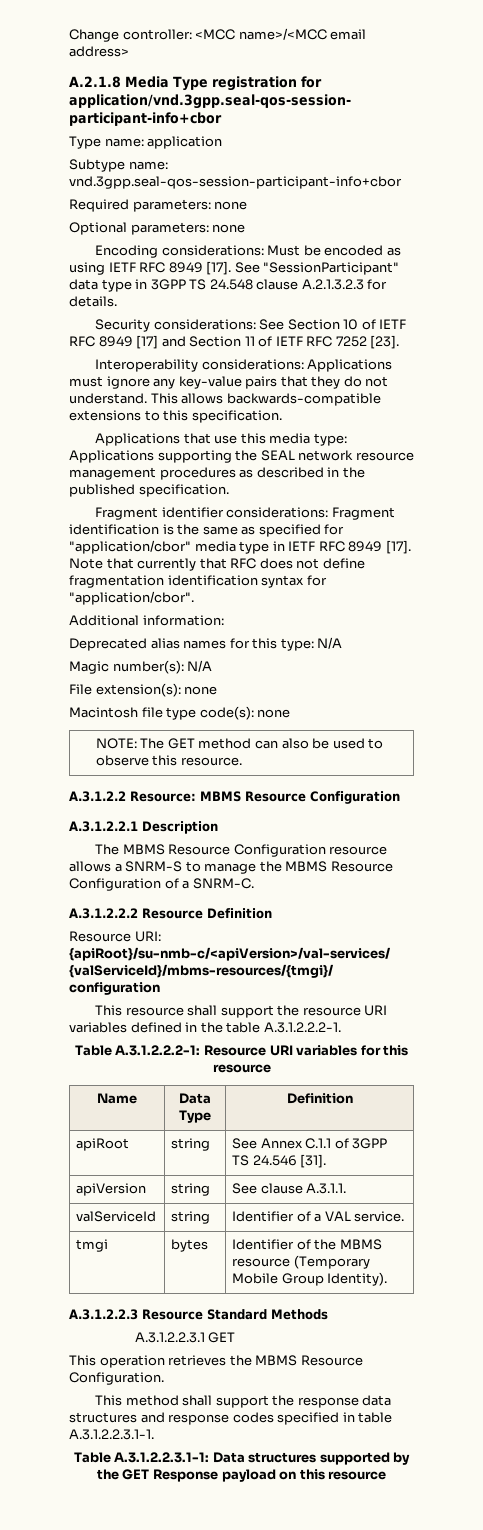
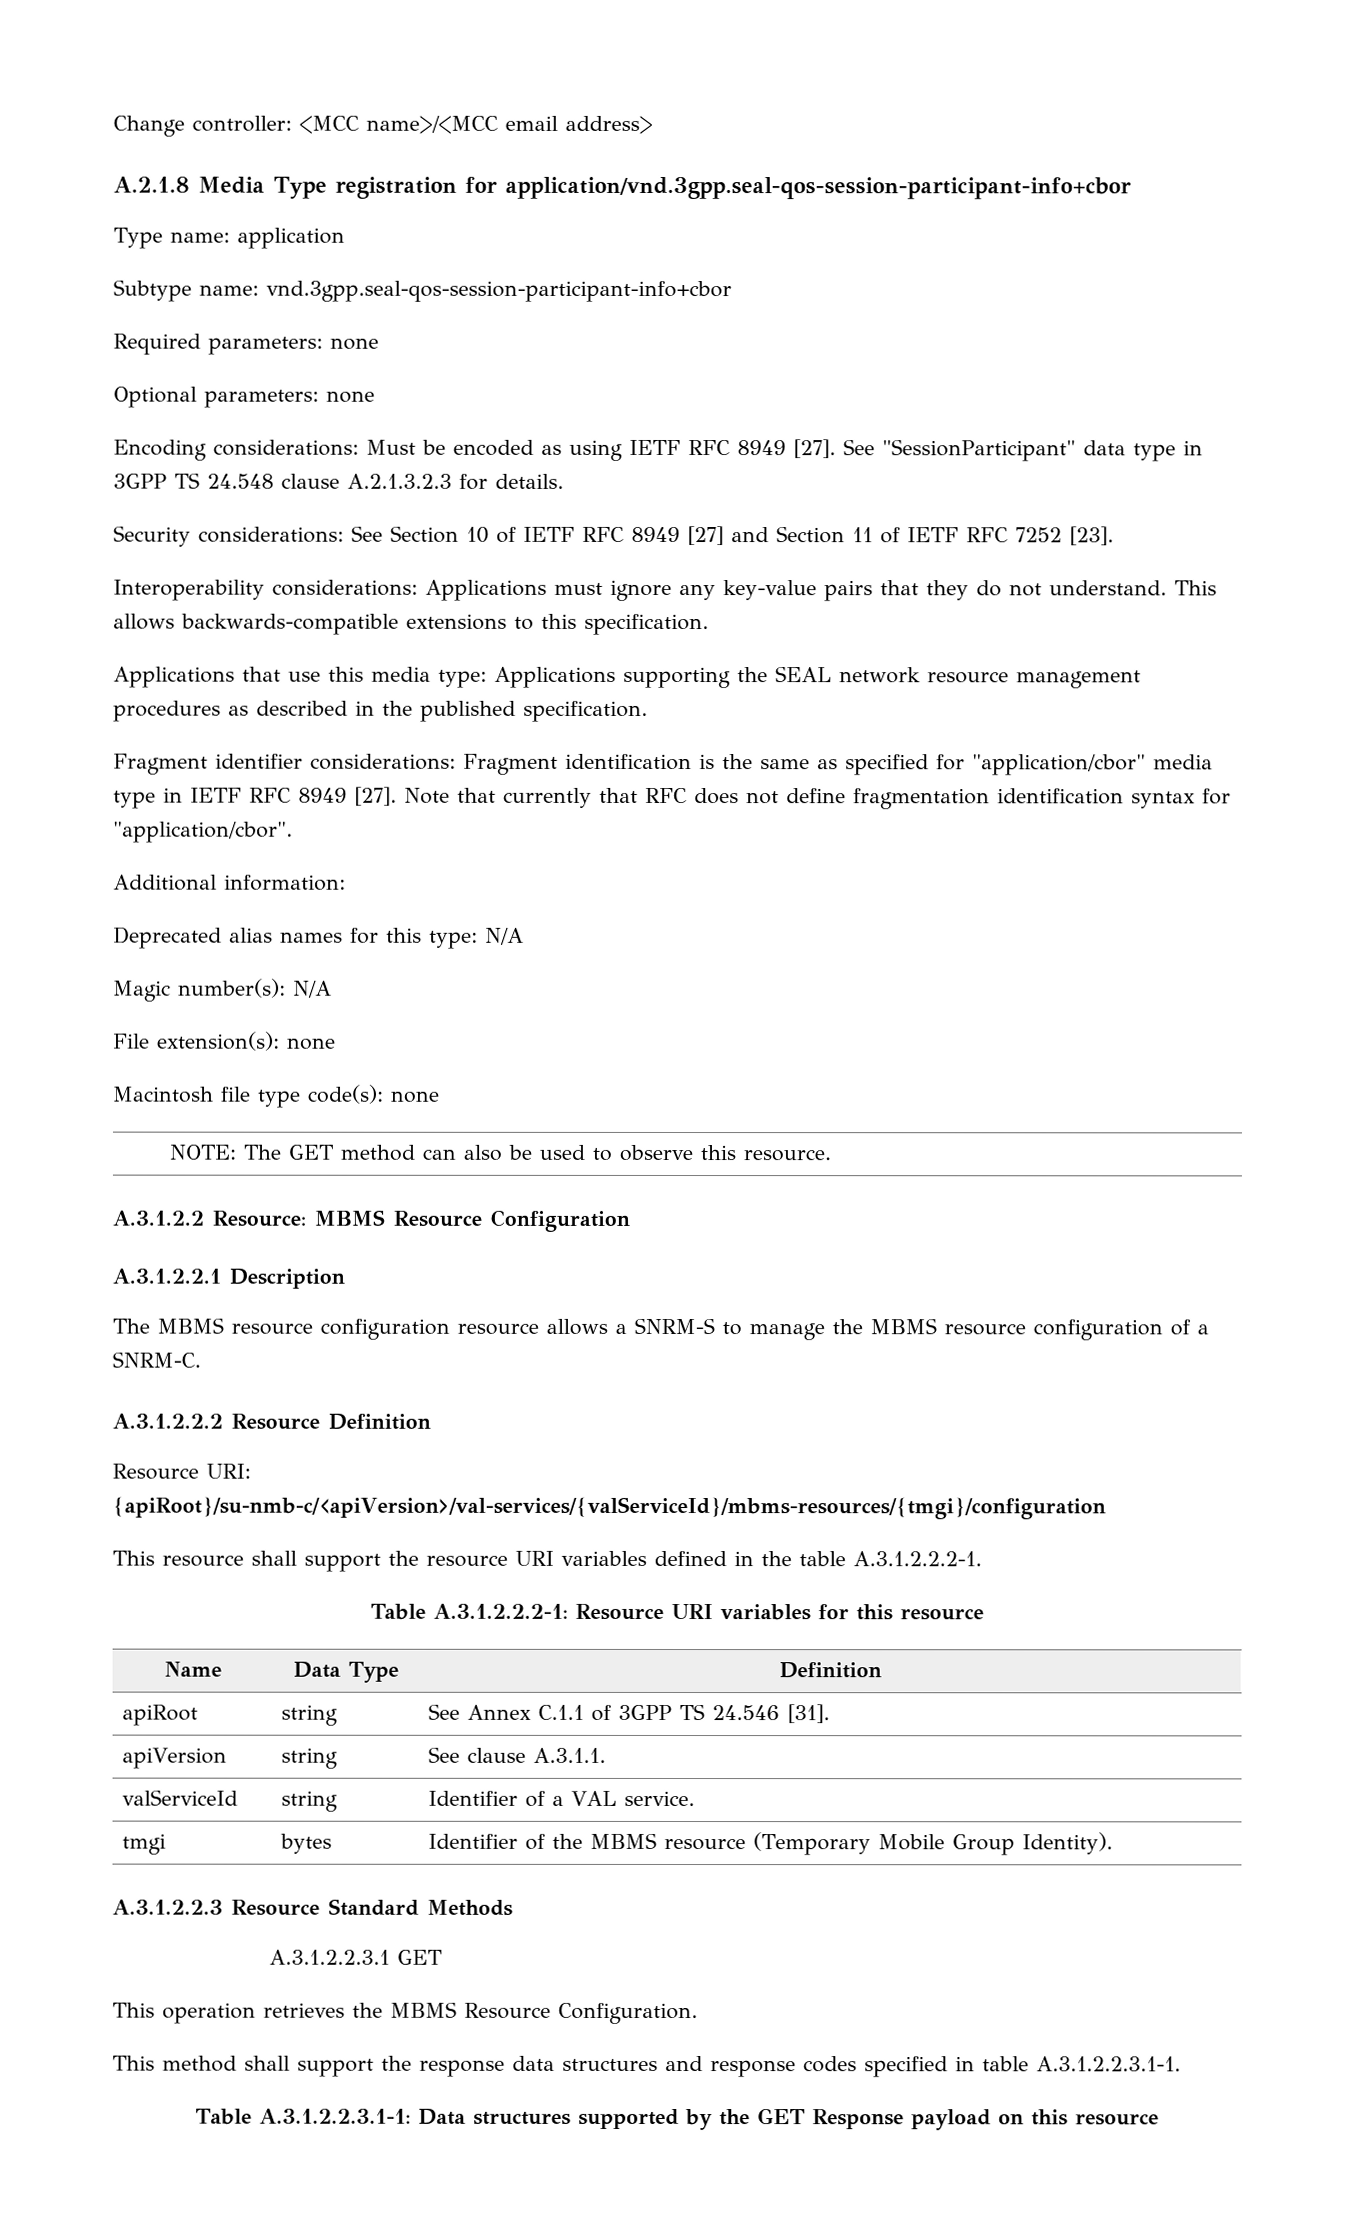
- Encoding considerations: Must be encoded as using IETF RFC 8949 [17].
+ Encoding considerations: Must be encoded as using IETF RFC 8949 [27].
- Security considerations: See Section 10 of IETF RFC 8949 [17] and Section 11 of IETF RFC 7252 [23].
+ Security considerations: See Section 10 of IETF RFC 8949 [27] and Section 11 of IETF RFC 7252 [23].
- Fragment identifier considerations: Fragment identification is the same as specified for "application/cbor" media type in IETF RFC 8949 [17].
+ Fragment identifier considerations: Fragment identification is the same as specified for "application/cbor" media type in IETF RFC 8949 [27].
- The MBMS Resource Configuration resource allows a SNRM-S to manage the MBMS Resource Configuration of a SNRM-C.
+ The MBMS resource configuration resource allows a SNRM-S to manage the MBMS resource configuration of a SNRM-C.

